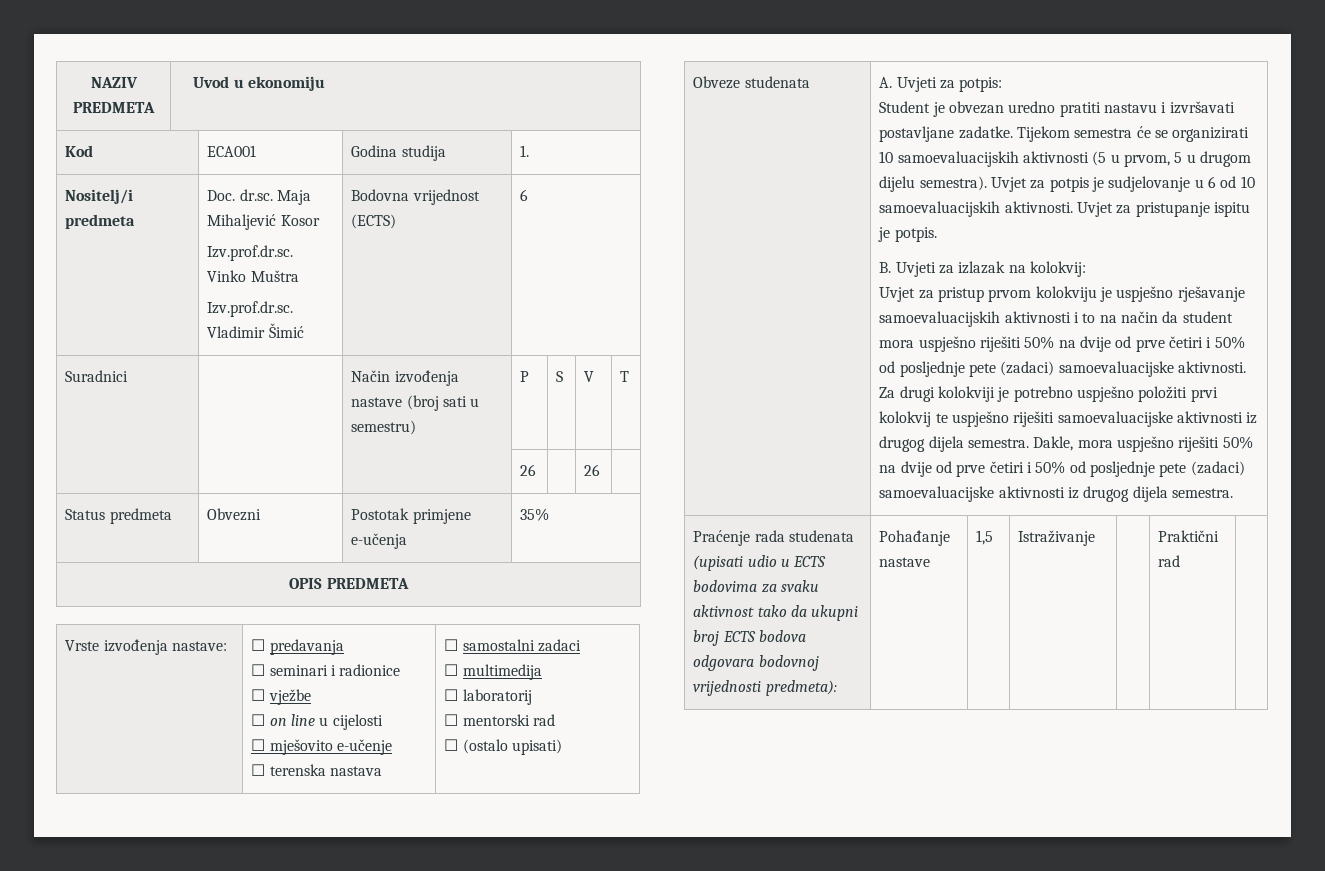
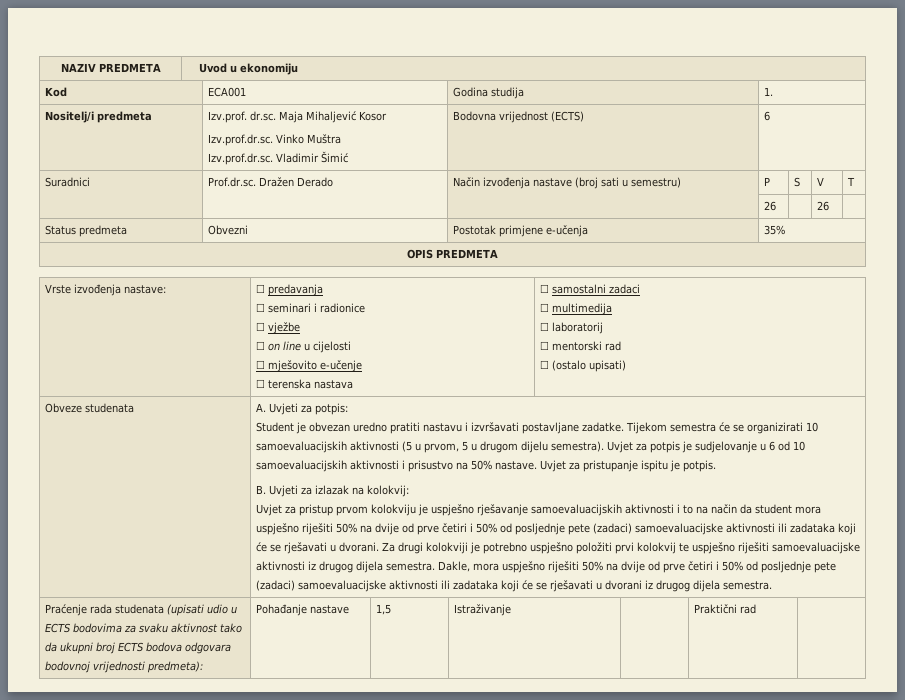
- Nositelj/i predmeta | Doc. dr.sc. Maja Mihaljević Kosor
+ Nositelj/i predmeta | Izv.prof. dr.sc. Maja Mihaljević Kosor
- Suradnici | | Način izvođenja nastave (broj sati u semestru) | P | S | V | T
+ Suradnici | Prof.dr.sc. Dražen Derado | Način izvođenja nastave (broj sati u semestru) | P | S | V | T
- Uvjet za potpis je sudjelovanje u 6 od 10 samoevaluacijskih aktivnosti.
+ Uvjet za potpis je sudjelovanje u 6 od 10 samoevaluacijskih aktivnosti i prisustvo na 50% nastave.
- Uvjet za pristup prvom kolokviju je uspješno rješavanje samoevaluacijskih aktivnosti i to na način da student mora uspješno riješiti 50% na dvije od prve četiri i 50% od posljednje pete (zadaci) samoevaluacijske aktivnosti.
+ Uvjet za pristup prvom kolokviju je uspješno rješavanje samoevaluacijskih aktivnosti i to na način da student mora uspješno riješiti 50% na dvije od prve četiri i 50% od posljednje pete (zadaci) samoevaluacijske aktivnosti ili zadataka koji će se rješavati u dvorani.
- Dakle, mora uspješno riješiti 50% na dvije od prve četiri i 50% od posljednje pete (zadaci) samoevaluacijske aktivnosti iz drugog dijela semestra.
+ Dakle, mora uspješno riješiti 50% na dvije od prve četiri i 50% od posljednje pete (zadaci) samoevaluacijske aktivnosti ili zadataka koji će se rješavati u dvorani iz drugog dijela semestra.

